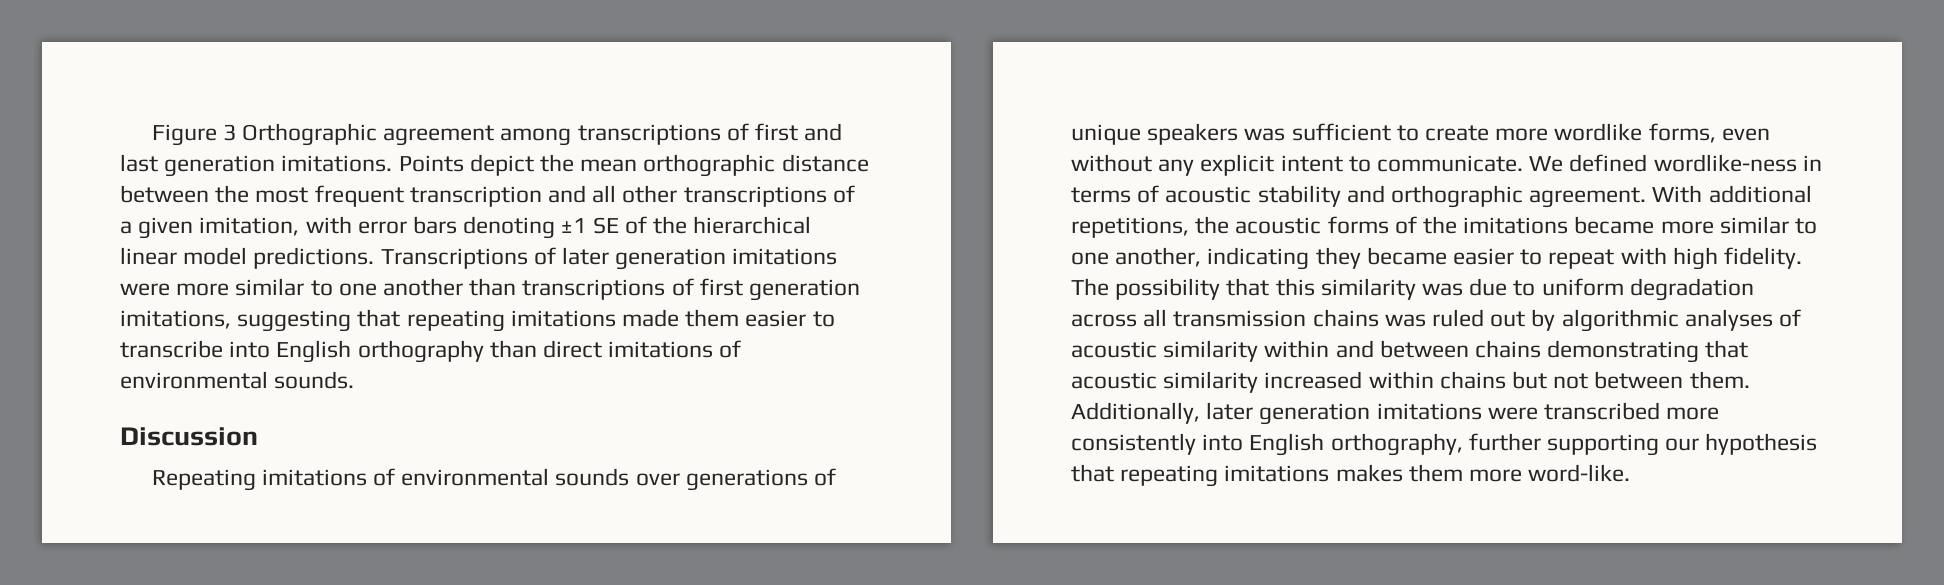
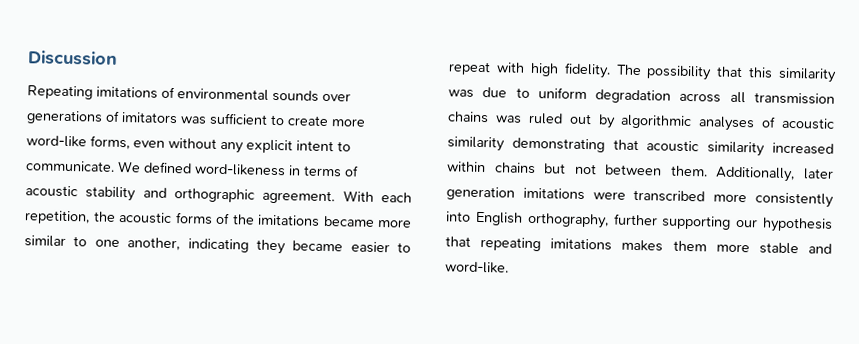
- Figure 3 Orthographic agreement among transcriptions of first and last generation imitations. Points depict the mean orthographic distance between the most frequent transcription and all other transcriptions of a given imitation, with error bars denoting ±1 SE of the hierarchical linear model predictions. Transcriptions of later generation imitations were more similar to one another than transcriptions of first generation imitations, suggesting that repeating imitations made them easier to transcribe into English orthography than direct imitations of environmental sounds.
- Repeating imitations of environmental sounds over generations of unique speakers was sufficient to create more wordlike forms, even without any explicit intent to communicate.
+ Repeating imitations of environmental sounds over generations of imitators was sufficient to create more word-like forms, even without any explicit intent to communicate.
- We defined wordlike-ness in terms of acoustic stability and orthographic agreement.
+ We defined word-likeness in terms of acoustic stability and orthographic agreement.
- With additional repetitions, the acoustic forms of the imitations became more similar to one another, indicating they became easier to repeat with high fidelity.
+ With each repetition, the acoustic forms of the imitations became more similar to one another, indicating they became easier to repeat with high fidelity.
- The possibility that this similarity was due to uniform degradation across all transmission chains was ruled out by algorithmic analyses of acoustic similarity within and between chains demonstrating that acoustic similarity increased within chains but not between them.
+ The possibility that this similarity was due to uniform degradation across all transmission chains was ruled out by algorithmic analyses of acoustic similarity demonstrating that acoustic similarity increased within chains but not between them.
- Additionally, later generation imitations were transcribed more consistently into English orthography, further supporting our hypothesis that repeating imitations makes them more word-like.
+ Additionally, later generation imitations were transcribed more consistently into English orthography, further supporting our hypothesis that repeating imitations makes them more stable and word-like.

